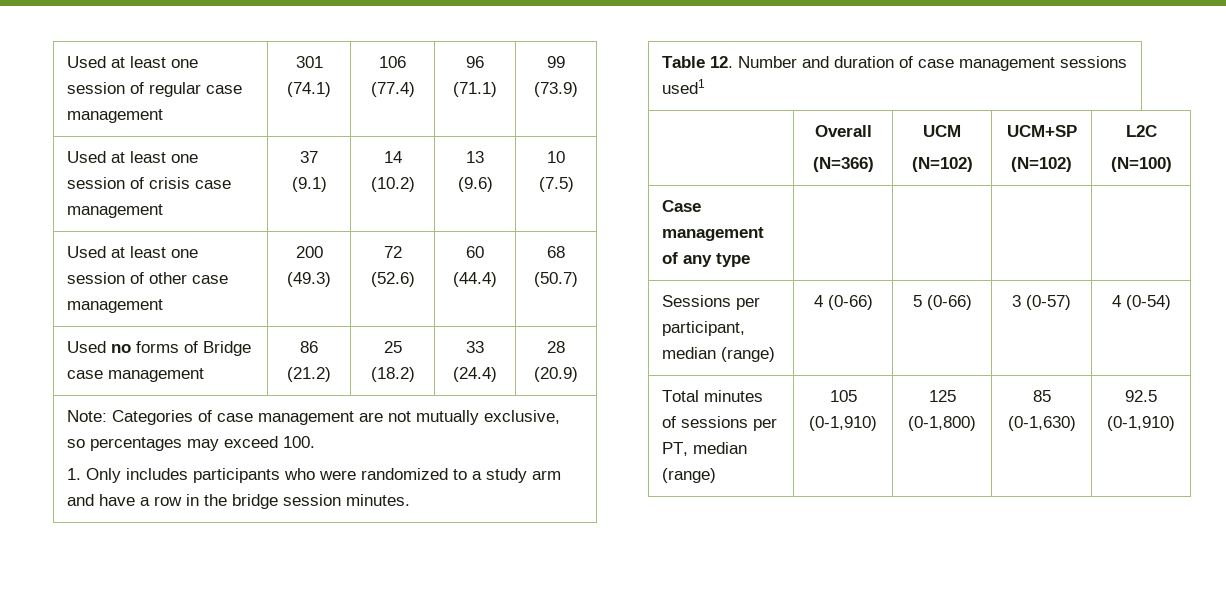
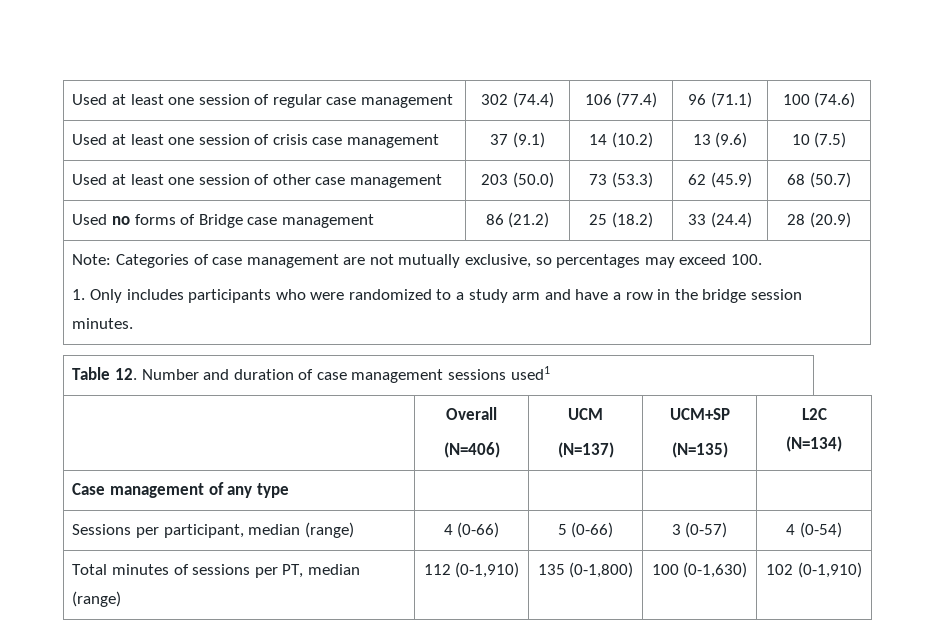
- Used at least one session of regular case management | 301 (74.1) | 106 (77.4) | 96 (71.1) | 99 (73.9)
+ Used at least one session of regular case management | 302 (74.4) | 106 (77.4) | 96 (71.1) | 100 (74.6)
- Used at least one session of other case management | 200 (49.3) | 72 (52.6) | 60 (44.4) | 68 (50.7)
+ Used at least one session of other case management | 203 (50.0) | 73 (53.3) | 62 (45.9) | 68 (50.7)
  | Overall
- (N=366) | UCM
- (N=102) | UCM+SP
- (N=102) | L2C
- (N=100)
+ (N=406) | UCM
+ (N=137) | UCM+SP
+ (N=135) | L2C
+ (N=134)
- Total minutes of sessions per PT, median (range) | 105 (0-1,910) | 125 (0-1,800) | 85 (0-1,630) | 92.5 (0-1,910)
+ Total minutes of sessions per PT, median (range) | 112 (0-1,910) | 135 (0-1,800) | 100 (0-1,630) | 102 (0-1,910)

